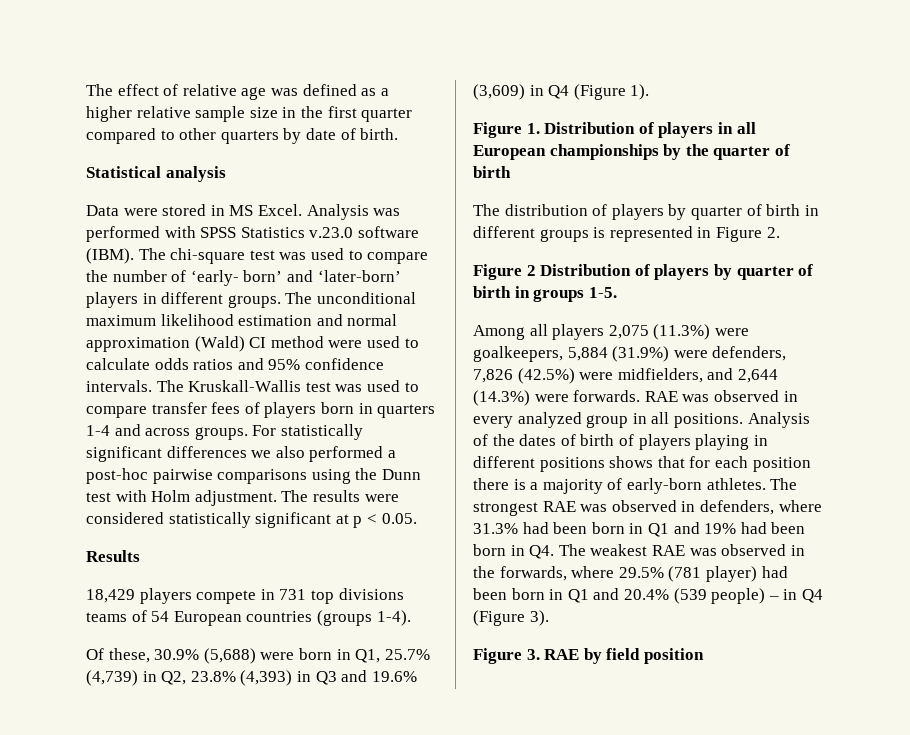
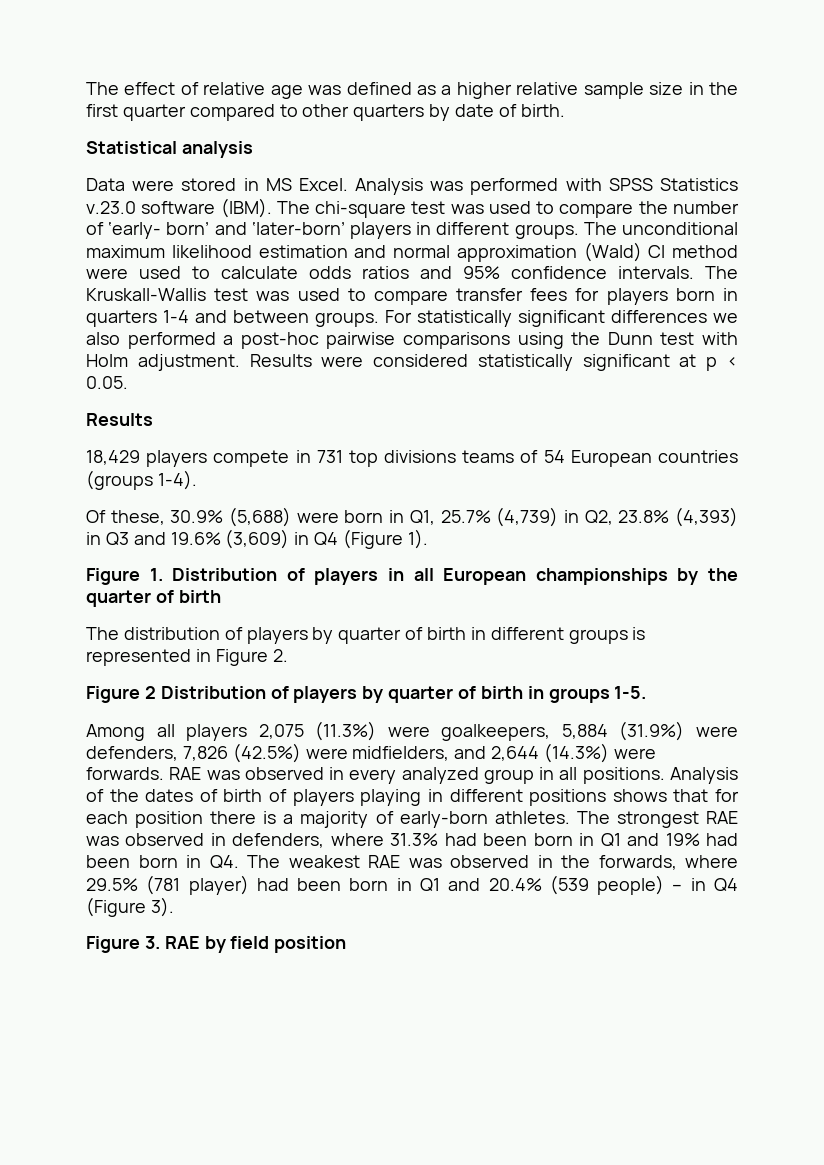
- The Kruskall-Wallis test was used to compare transfer fees of players born in quarters 1-4 and across groups.
+ The Kruskall-Wallis test was used to compare transfer fees for players born in quarters 1-4 and between groups.
- The results were considered statistically significant at p < 0.05.
+ Results were considered statistically significant at p < 0.05.

